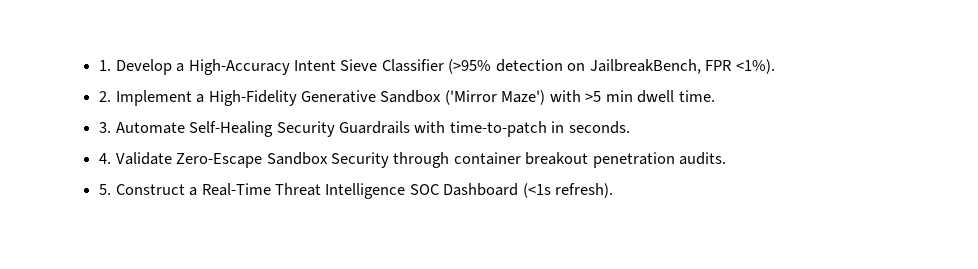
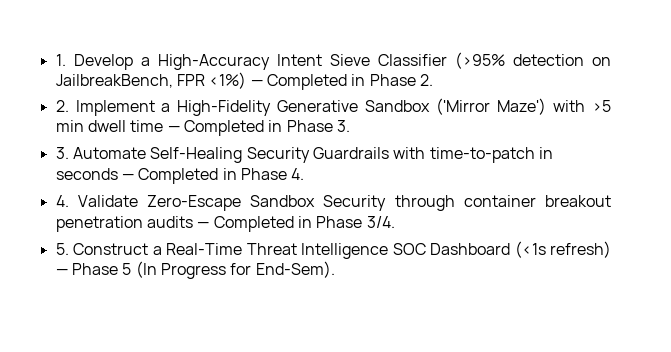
- 1. Develop a High-Accuracy Intent Sieve Classifier (>95% detection on JailbreakBench, FPR <1%).
+ 1. Develop a High-Accuracy Intent Sieve Classifier (>95% detection on JailbreakBench, FPR <1%) — Completed in Phase 2.
- 2. Implement a High-Fidelity Generative Sandbox ('Mirror Maze') with >5 min dwell time.
+ 2. Implement a High-Fidelity Generative Sandbox ('Mirror Maze') with >5 min dwell time — Completed in Phase 3.
- 3. Automate Self-Healing Security Guardrails with time-to-patch in seconds.
+ 3. Automate Self-Healing Security Guardrails with time-to-patch in seconds — Completed in Phase 4.
- 4. Validate Zero-Escape Sandbox Security through container breakout penetration audits.
+ 4. Validate Zero-Escape Sandbox Security through container breakout penetration audits — Completed in Phase 3/4.
- 5. Construct a Real-Time Threat Intelligence SOC Dashboard (<1s refresh).
+ 5. Construct a Real-Time Threat Intelligence SOC Dashboard (<1s refresh) — Phase 5 (In Progress for End-Sem).

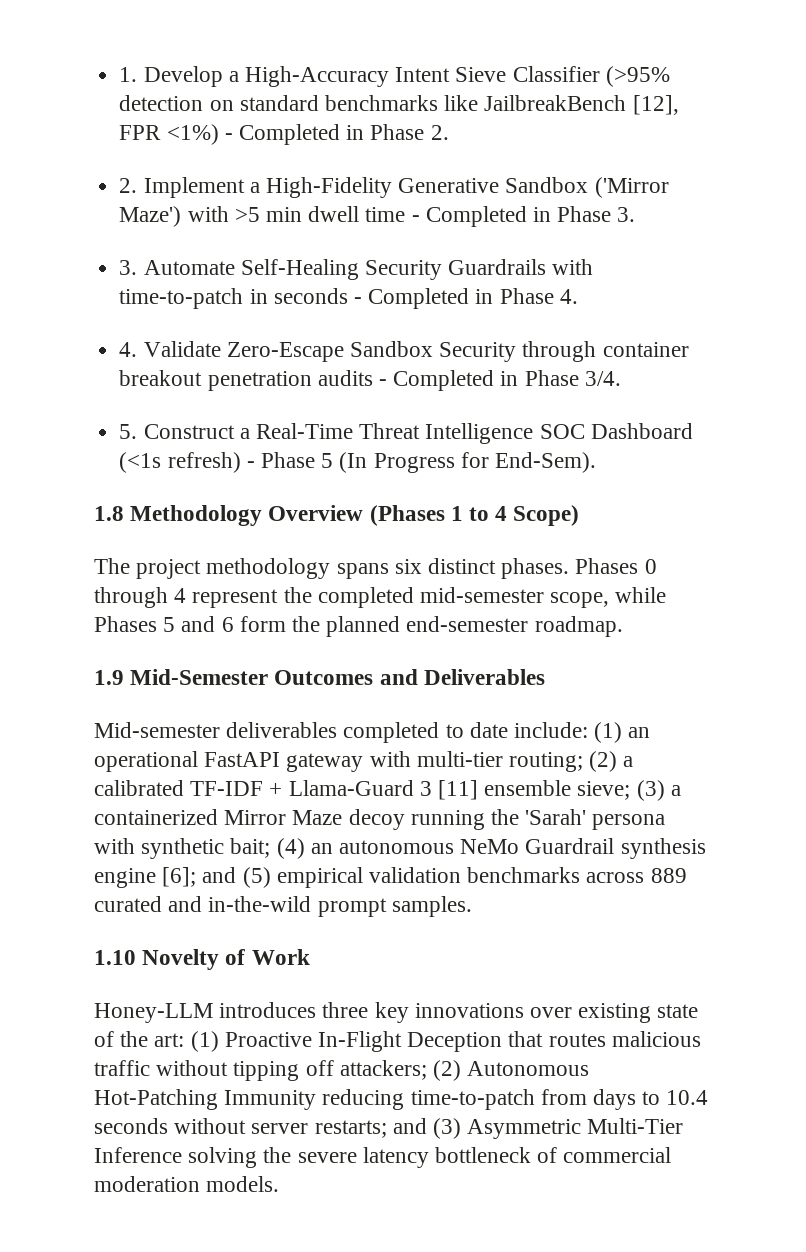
- 1. Develop a High-Accuracy Intent Sieve Classifier (>95% detection on JailbreakBench, FPR <1%) — Completed in Phase 2.
+ 1. Develop a High-Accuracy Intent Sieve Classifier (>95% detection on standard benchmarks like JailbreakBench [12], FPR <1%) - Completed in Phase 2.
- 2. Implement a High-Fidelity Generative Sandbox ('Mirror Maze') with >5 min dwell time — Completed in Phase 3.
+ 2. Implement a High-Fidelity Generative Sandbox ('Mirror Maze') with >5 min dwell time - Completed in Phase 3.
- 3. Automate Self-Healing Security Guardrails with time-to-patch in seconds — Completed in Phase 4.
+ 3. Automate Self-Healing Security Guardrails with time-to-patch in seconds - Completed in Phase 4.
- 4. Validate Zero-Escape Sandbox Security through container breakout penetration audits — Completed in Phase 3/4.
+ 4. Validate Zero-Escape Sandbox Security through container breakout penetration audits - Completed in Phase 3/4.
- 5. Construct a Real-Time Threat Intelligence SOC Dashboard (<1s refresh) — Phase 5 (In Progress for End-Sem).
+ 5. Construct a Real-Time Threat Intelligence SOC Dashboard (<1s refresh) - Phase 5 (In Progress for End-Sem).
+ 1.8 Methodology Overview (Phases 1 to 4 Scope)
+ The project methodology spans six distinct phases. Phases 0 through 4 represent the completed mid-semester scope, while Phases 5 and 6 form the planned end-semester roadmap.
+ 1.9 Mid-Semester Outcomes and Deliverables
+ Mid-semester deliverables completed to date include: (1) an operational FastAPI gateway with multi-tier routing; (2) a calibrated TF-IDF + Llama-Guard 3 [11] ensemble sieve; (3) a containerized Mirror Maze decoy running the 'Sarah' persona with synthetic bait; (4) an autonomous NeMo Guardrail synthesis engine [6]; and (5) empirical validation benchmarks across 889 curated and in-the-wild prompt samples.
+ 1.10 Novelty of Work
+ Honey-LLM introduces three key innovations over existing state of the art: (1) Proactive In-Flight Deception that routes malicious traffic without tipping off attackers; (2) Autonomous Hot-Patching Immunity reducing time-to-patch from days to 10.4 seconds without server restarts; and (3) Asymmetric Multi-Tier Inference solving the severe latency bottleneck of commercial moderation models.

